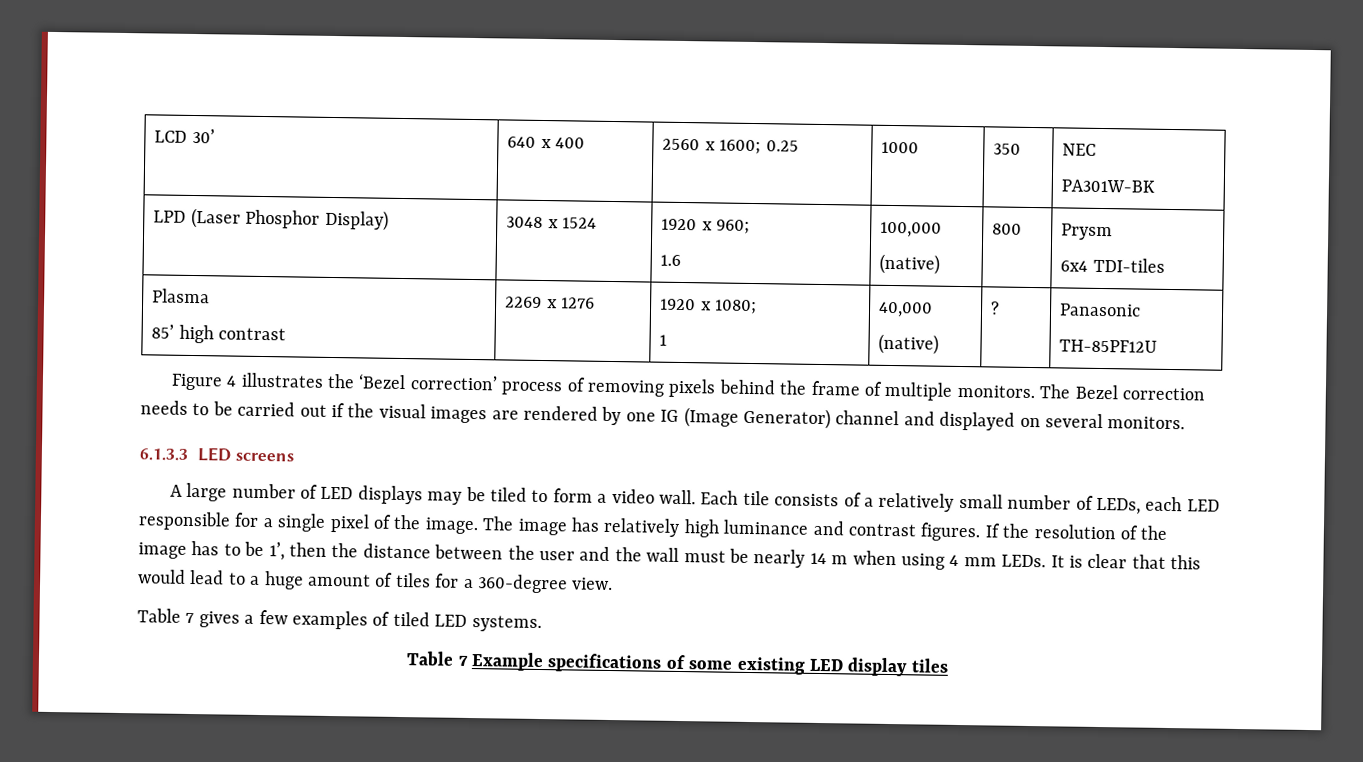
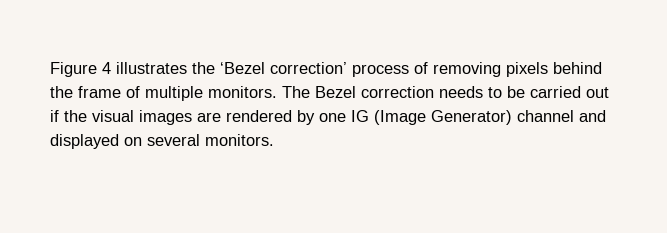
- LCD 30’ | 640 x 400 | 2560 x 1600; 0.25 | 1000 | 350 | NEC
- PA301W-BK
- LPD (Laser Phosphor Display) | 3048 x 1524 | 1920 x 960;
- 1.6 | 100,000
- (native) | 800 | Prysm
- 6x4 TDI-tiles
- Plasma
- 85’ high contrast | 2269 x 1276 | 1920 x 1080;
- 1 | 40,000
- (native) | ? | Panasonic
- TH-85PF12U
- 6.1.3.3 LED screens
- A large number of LED displays may be tiled to form a video wall. Each tile consists of a relatively small number of LEDs, each LED responsible for a single pixel of the image. The image has relatively high luminance and contrast figures. If the resolution of the image has to be 1’, then the distance between the user and the wall must be nearly 14 m when using 4 mm LEDs. It is clear that this would lead to a huge amount of tiles for a 360-degree view.
- Table 7 gives a few examples of tiled LED systems.
- Table 7 Example specifications of some existing LED display tiles

